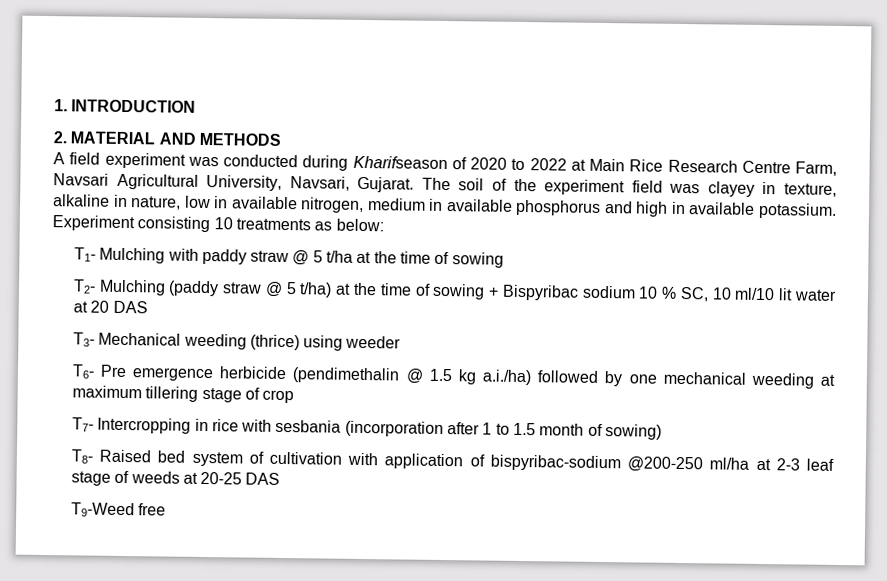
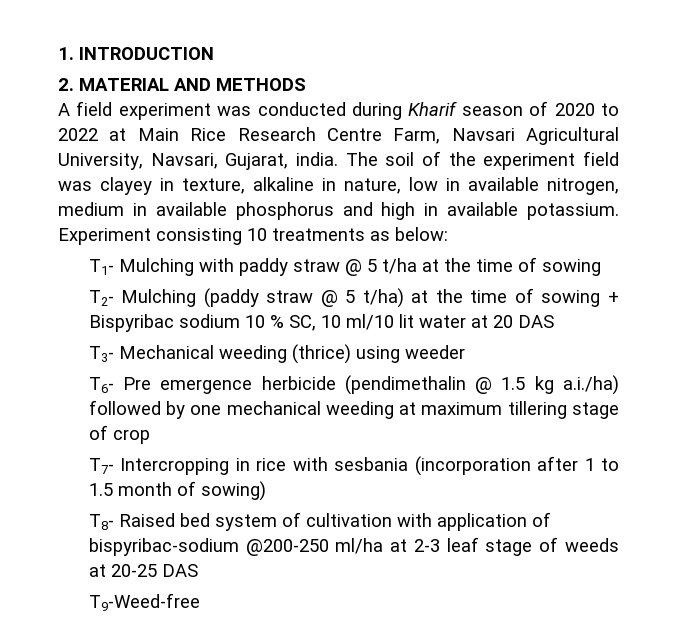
- A field experiment was conducted during Kharifseason of 2020 to 2022 at Main Rice Research Centre Farm, Navsari Agricultural University, Navsari, Gujarat.
+ A field experiment was conducted during Kharif season of 2020 to 2022 at Main Rice Research Centre Farm, Navsari Agricultural University, Navsari, Gujarat, india.
- T9-Weed free
+ T9-Weed-free

